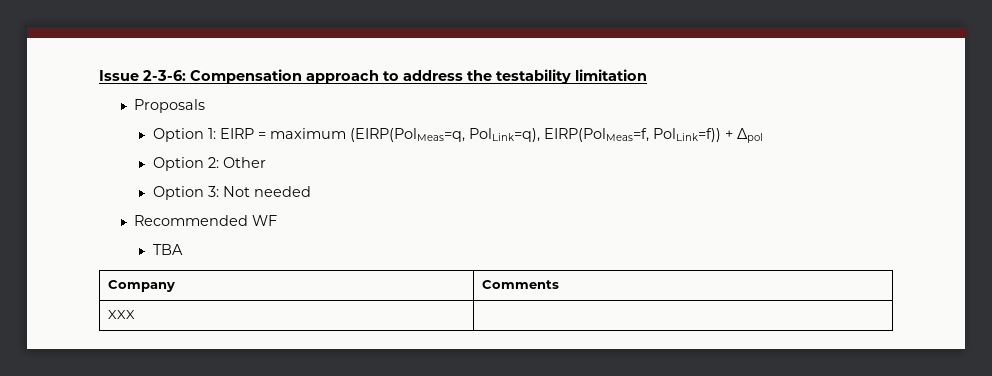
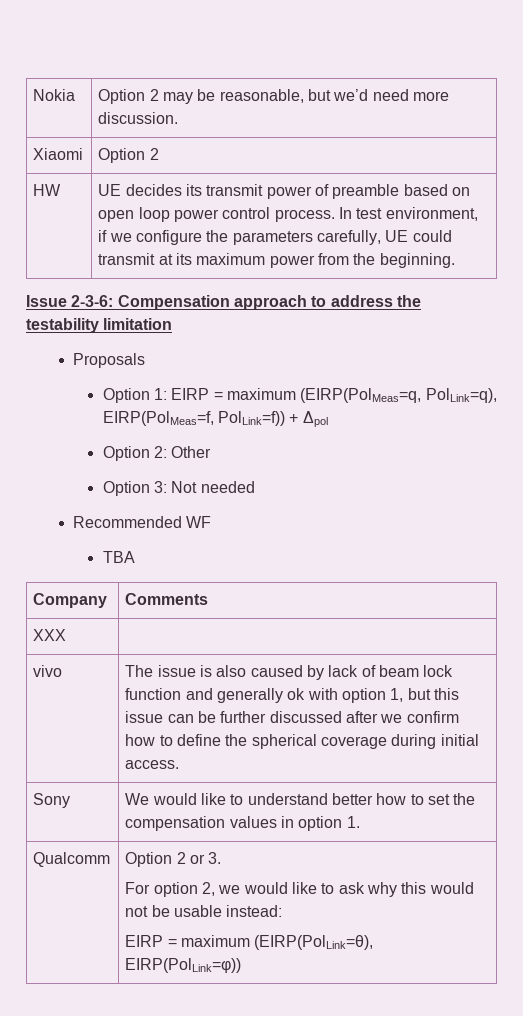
+ Nokia | Option 2 may be reasonable, but we’d need more discussion.
+ Xiaomi | Option 2
+ HW | UE decides its transmit power of preamble based on open loop power control process. In test environment, if we configure the parameters carefully, UE could transmit at its maximum power from the beginning.
+ vivo | The issue is also caused by lack of beam lock function and generally ok with option 1, but this issue can be further discussed after we confirm how to define the spherical coverage during initial access.
+ Sony | We would like to understand better how to set the compensation values in option 1.
+ Qualcomm | Option 2 or 3.
+ For option 2, we would like to ask why this would not be usable instead:
+ EIRP = maximum (EIRP(PolLink=θ), EIRP(PolLink=φ))

